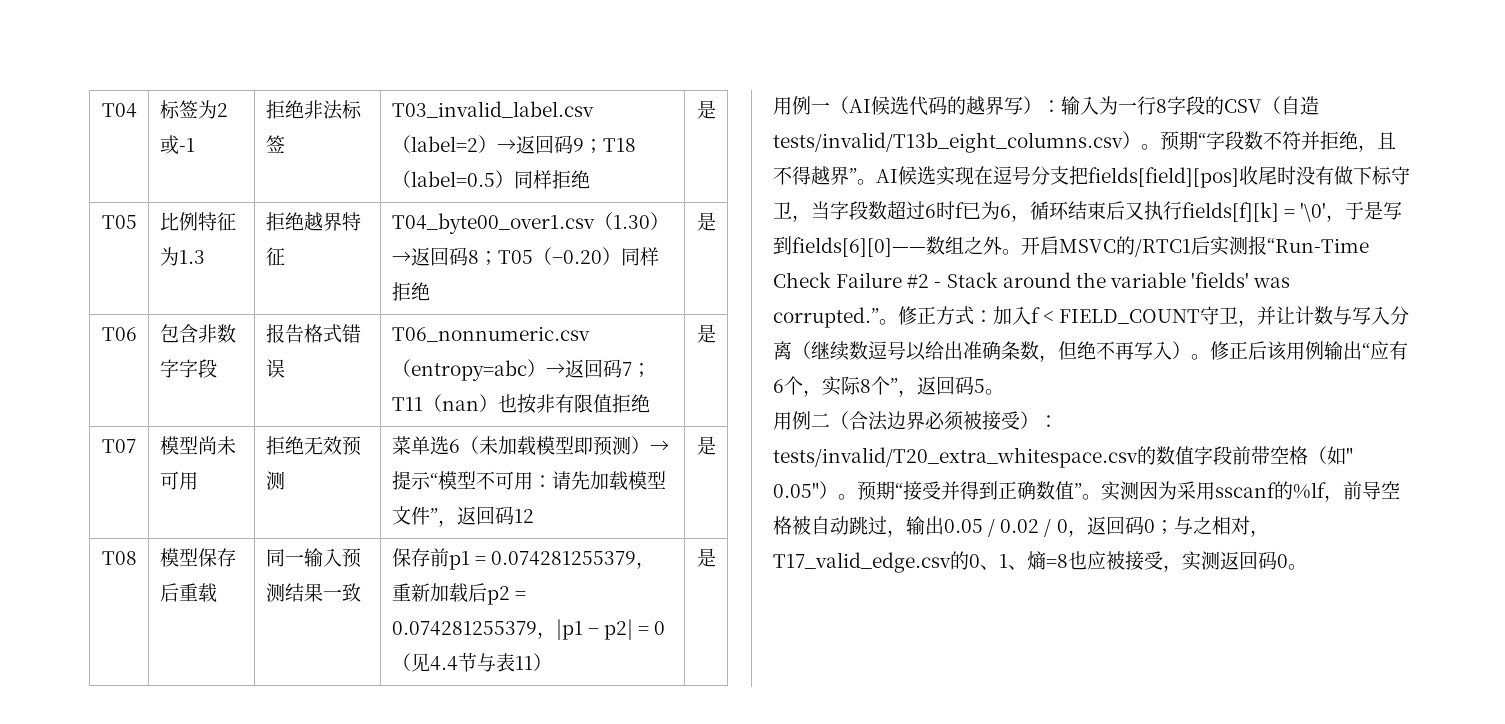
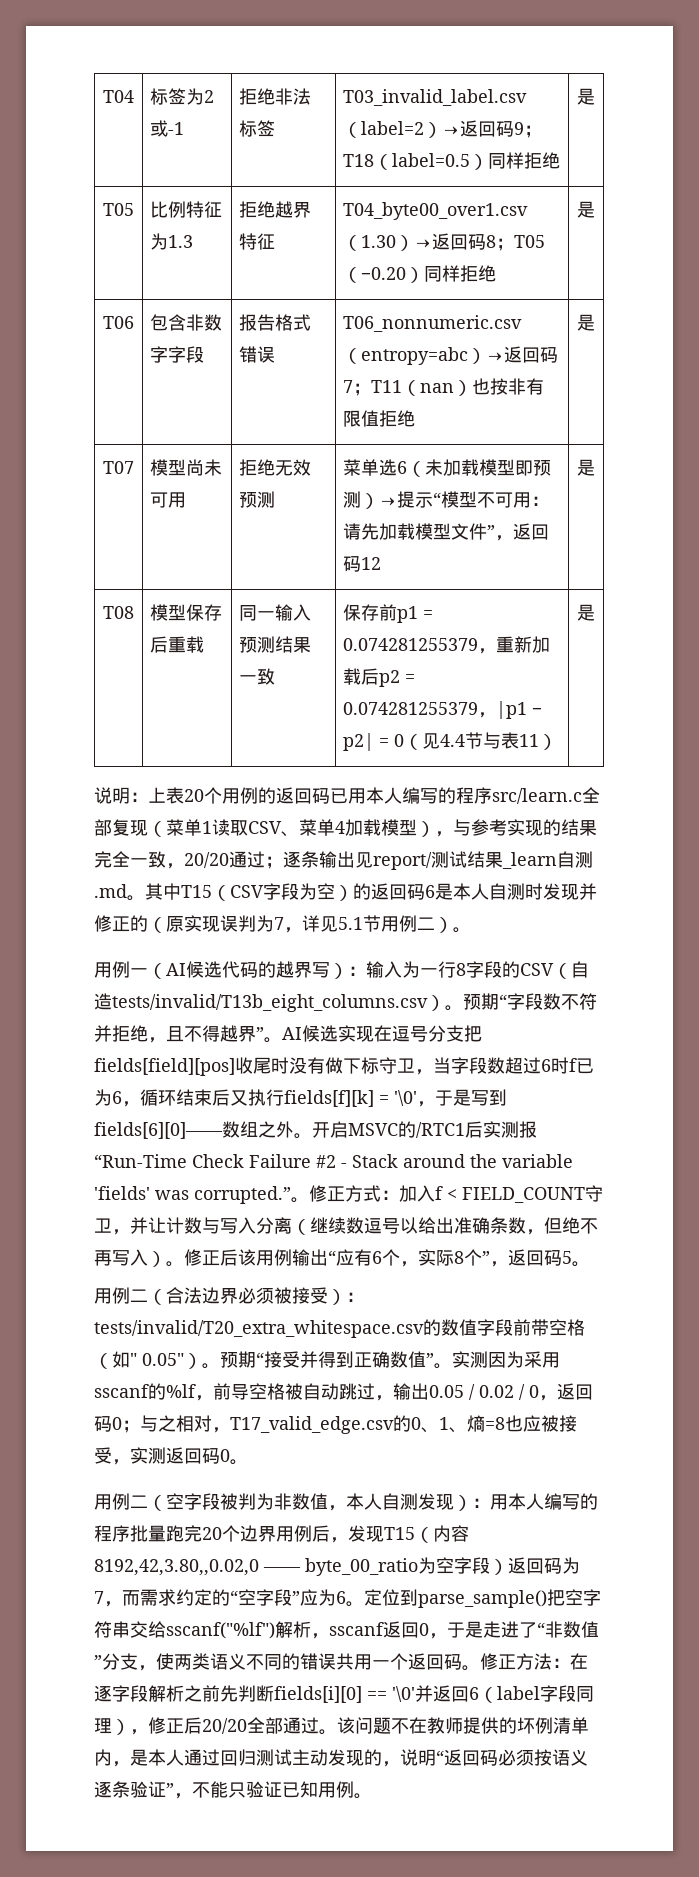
+ 说明：上表20个用例的返回码已用本人编写的程序src/learn.c全部复现（菜单1读取CSV、菜单4加载模型），与参考实现的结果完全一致，20/20通过；逐条输出见report/测试结果_learn自测.md。其中T15（CSV字段为空）的返回码6是本人自测时发现并修正的（原实现误判为7，详见5.1节用例二）。
+ 用例二（空字段被判为非数值，本人自测发现）：用本人编写的程序批量跑完20个边界用例后，发现T15（内容8192,42,3.80,,0.02,0 —— byte_00_ratio为空字段）返回码为7，而需求约定的“空字段”应为6。定位到parse_sample()把空字符串交给sscanf("%lf")解析，sscanf返回0，于是走进了“非数值”分支，使两类语义不同的错误共用一个返回码。修正方法：在逐字段解析之前先判断fields[i][0] == '\0'并返回6（label字段同理），修正后20/20全部通过。该问题不在教师提供的坏例清单内，是本人通过回归测试主动发现的，说明“返回码必须按语义逐条验证”，不能只验证已知用例。

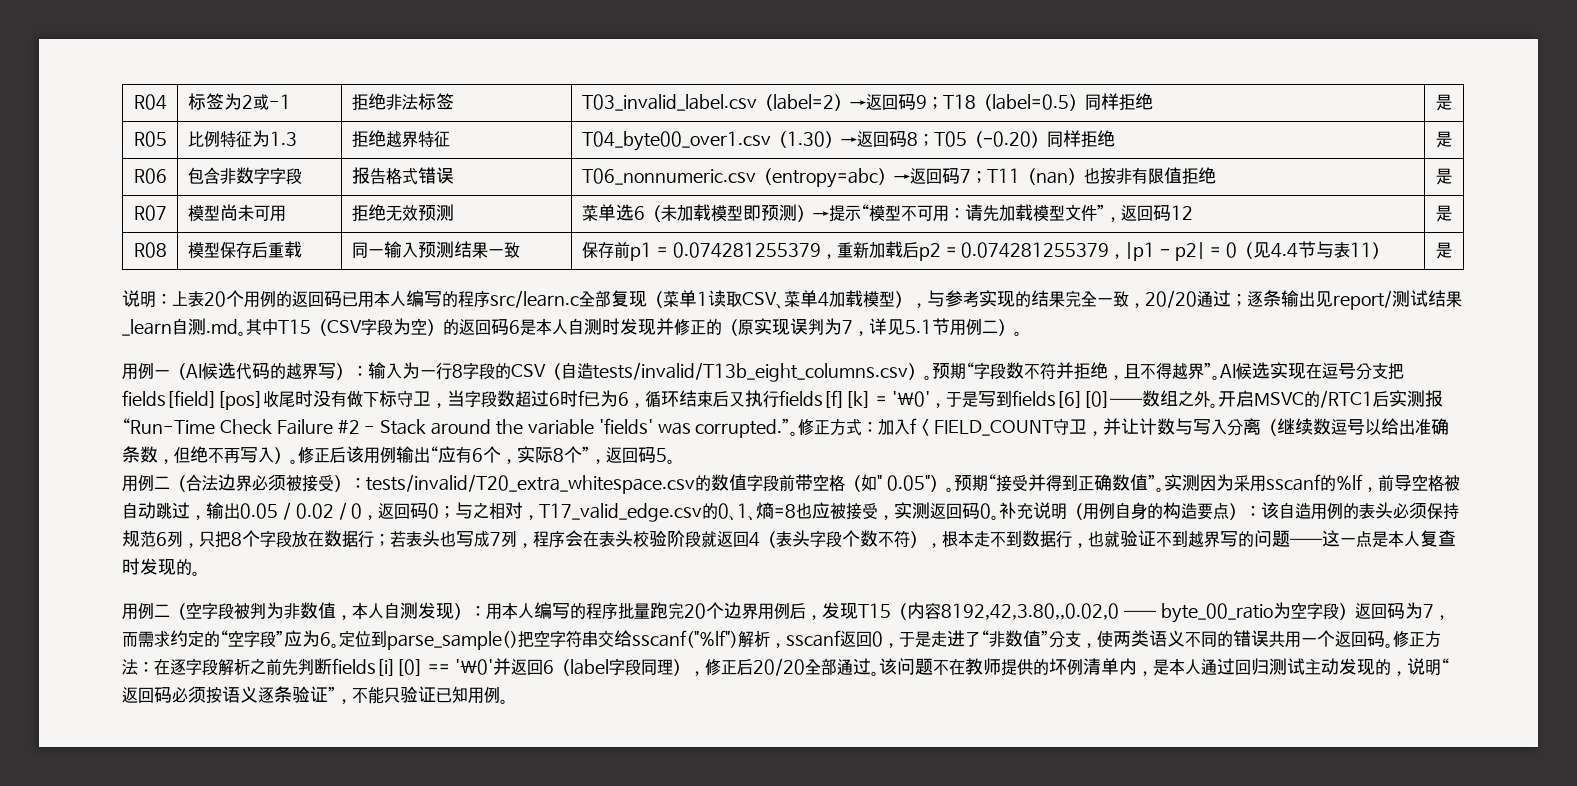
- T04 | 标签为2或-1 | 拒绝非法标签 | T03_invalid_label.csv（label=2）→返回码9；T18（label=0.5）同样拒绝 | 是
+ R04 | 标签为2或-1 | 拒绝非法标签 | T03_invalid_label.csv（label=2）→返回码9；T18（label=0.5）同样拒绝 | 是
- T05 | 比例特征为1.3 | 拒绝越界特征 | T04_byte00_over1.csv（1.30）→返回码8；T05（−0.20）同样拒绝 | 是
+ R05 | 比例特征为1.3 | 拒绝越界特征 | T04_byte00_over1.csv（1.30）→返回码8；T05（−0.20）同样拒绝 | 是
- T06 | 包含非数字字段 | 报告格式错误 | T06_nonnumeric.csv（entropy=abc）→返回码7；T11（nan）也按非有限值拒绝 | 是
+ R06 | 包含非数字字段 | 报告格式错误 | T06_nonnumeric.csv（entropy=abc）→返回码7；T11（nan）也按非有限值拒绝 | 是
- T07 | 模型尚未可用 | 拒绝无效预测 | 菜单选6（未加载模型即预测）→提示“模型不可用：请先加载模型文件”，返回码12 | 是
+ R07 | 模型尚未可用 | 拒绝无效预测 | 菜单选6（未加载模型即预测）→提示“模型不可用：请先加载模型文件”，返回码12 | 是
- T08 | 模型保存后重载 | 同一输入预测结果一致 | 保存前p1 = 0.074281255379，重新加载后p2 = 0.074281255379，|p1 − p2| = 0（见4.4节与表11） | 是
+ R08 | 模型保存后重载 | 同一输入预测结果一致 | 保存前p1 = 0.074281255379，重新加载后p2 = 0.074281255379，|p1 − p2| = 0（见4.4节与表11） | 是
+ 补充说明（用例自身的构造要点）：该自造用例的表头必须保持规范6列，只把8个字段放在数据行；若表头也写成7列，程序会在表头校验阶段就返回4（表头字段个数不符），根本走不到数据行，也就验证不到越界写的问题——这一点是本人复查时发现的。

